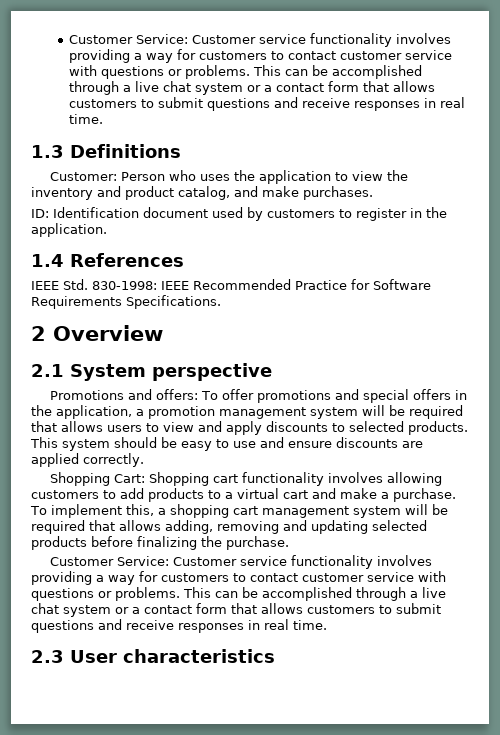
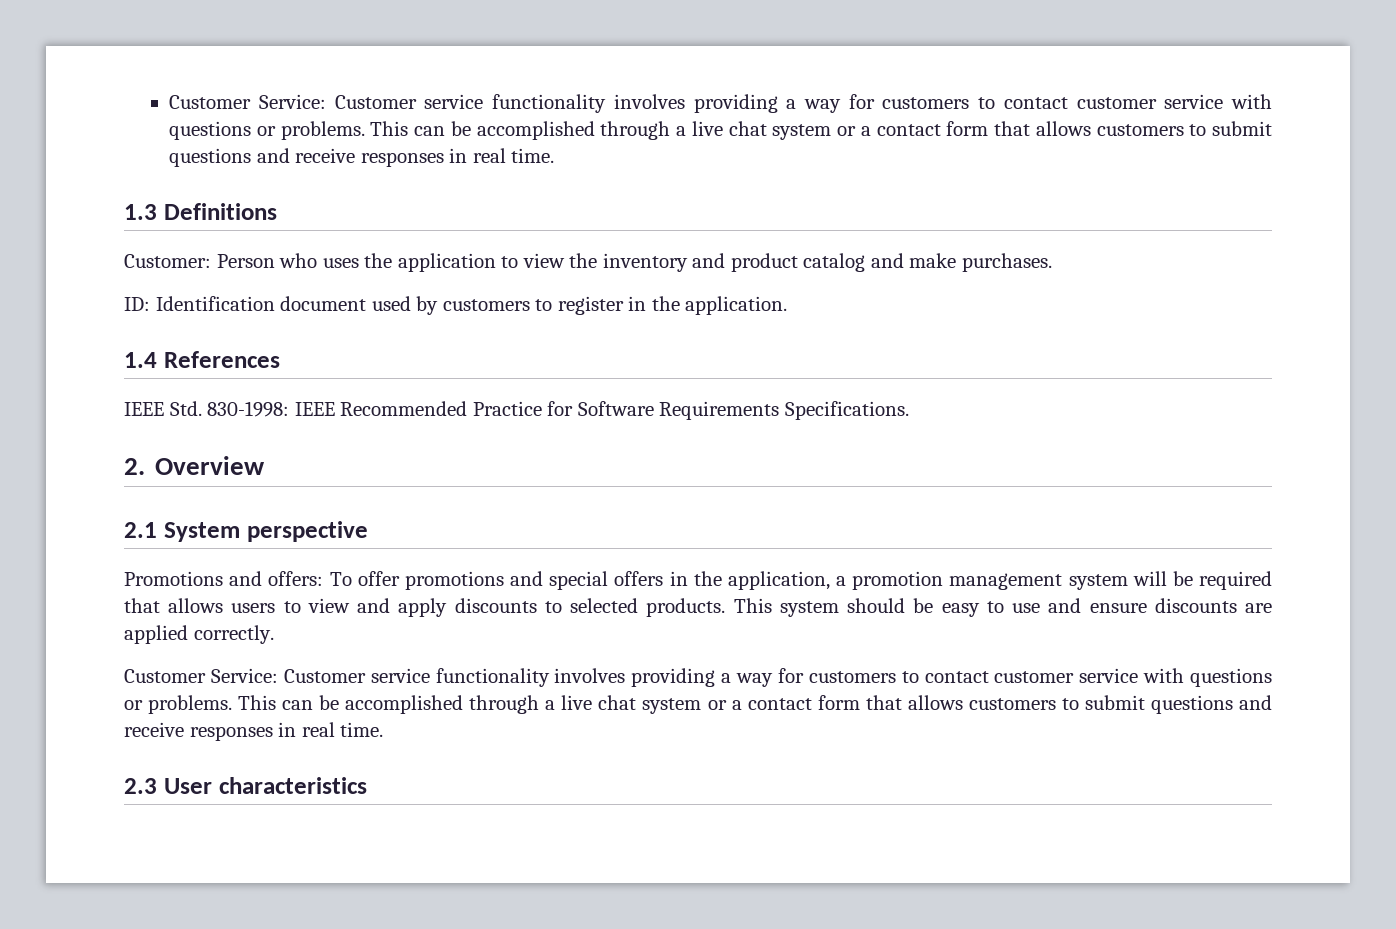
- Customer: Person who uses the application to view the inventory and product catalog, and make purchases.
+ Customer: Person who uses the application to view the inventory and product catalog and make purchases.
- 2 Overview
+ 2. Overview
- Shopping Cart: Shopping cart functionality involves allowing customers to add products to a virtual cart and make a purchase. To implement this, a shopping cart management system will be required that allows adding, removing and updating selected products before finalizing the purchase.

